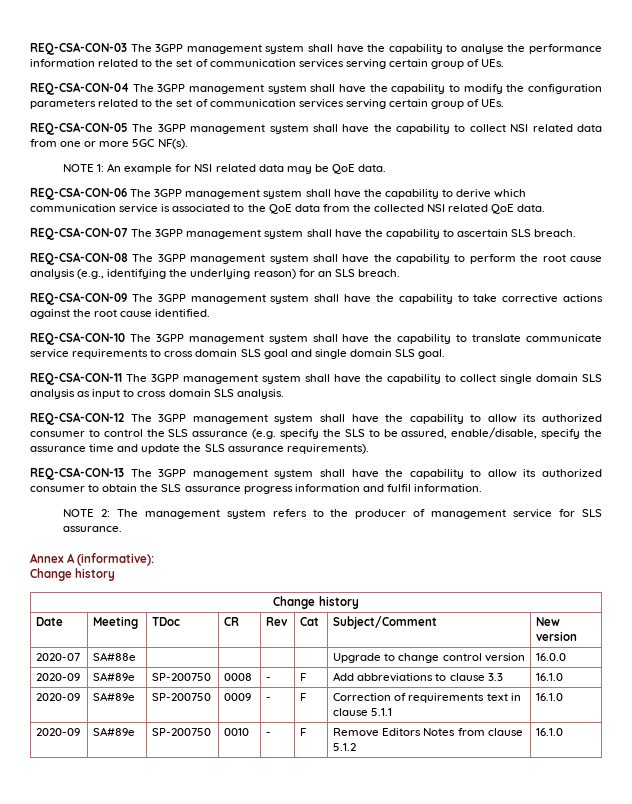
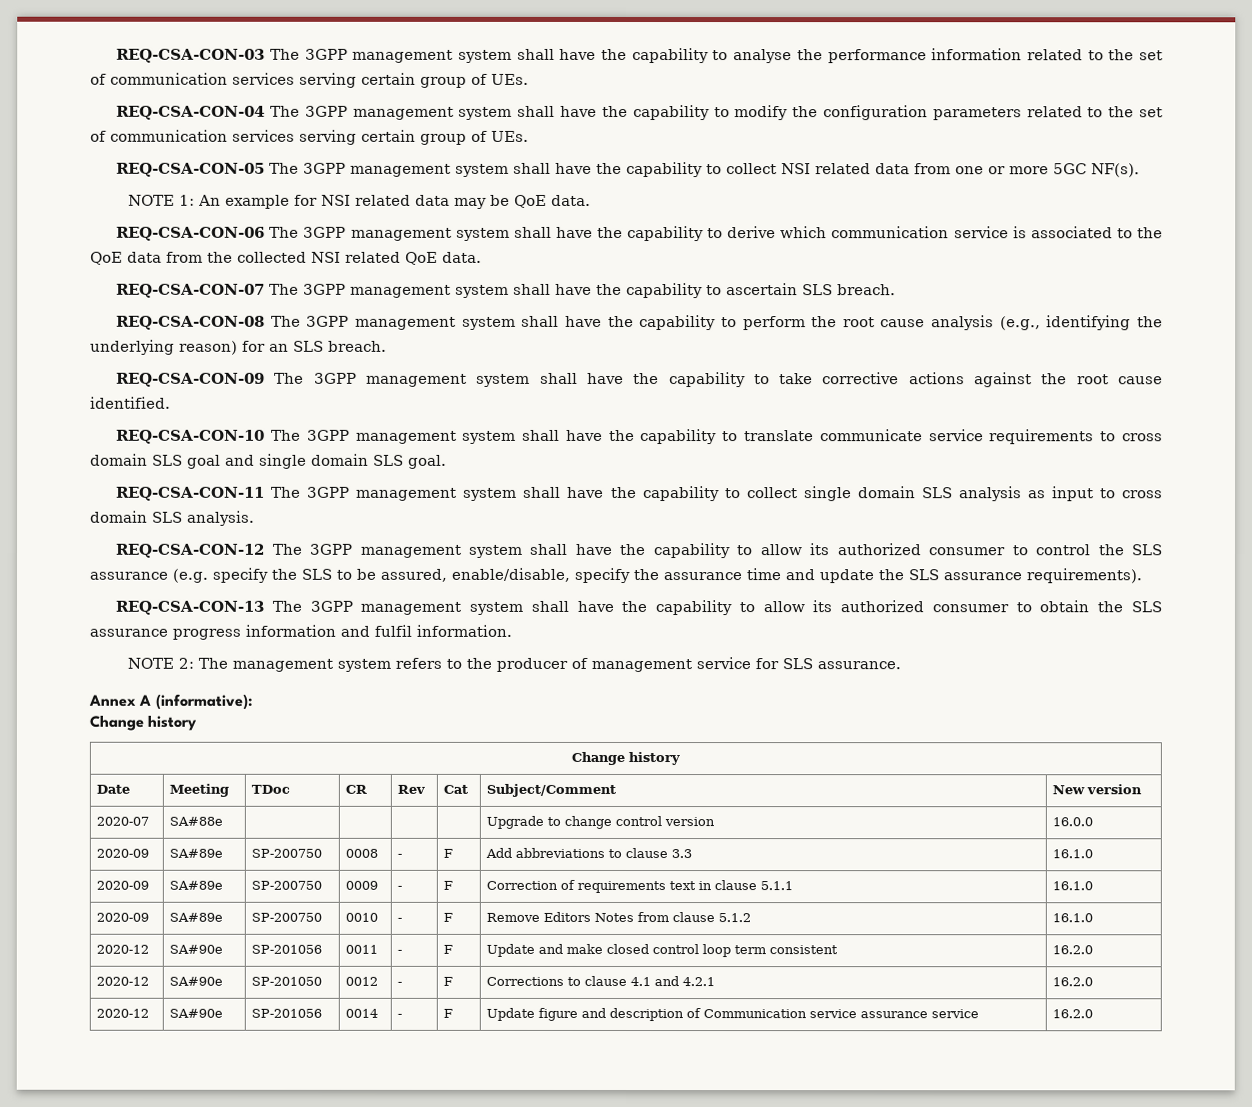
+ 2020-12 | SA#90e | SP-201056 | 0011 | - | F | Update and make closed control loop term consistent | 16.2.0
+ 2020-12 | SA#90e | SP-201050 | 0012 | - | F | Corrections to clause 4.1 and 4.2.1 | 16.2.0
+ 2020-12 | SA#90e | SP-201056 | 0014 | - | F | Update figure and description of Communication service assurance service | 16.2.0

